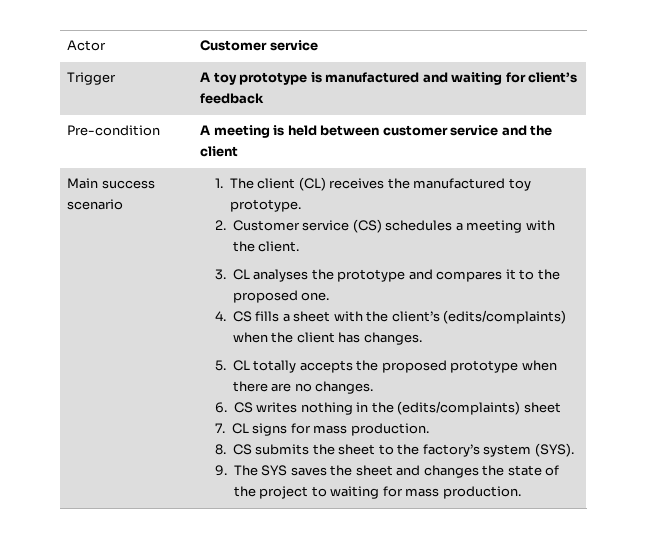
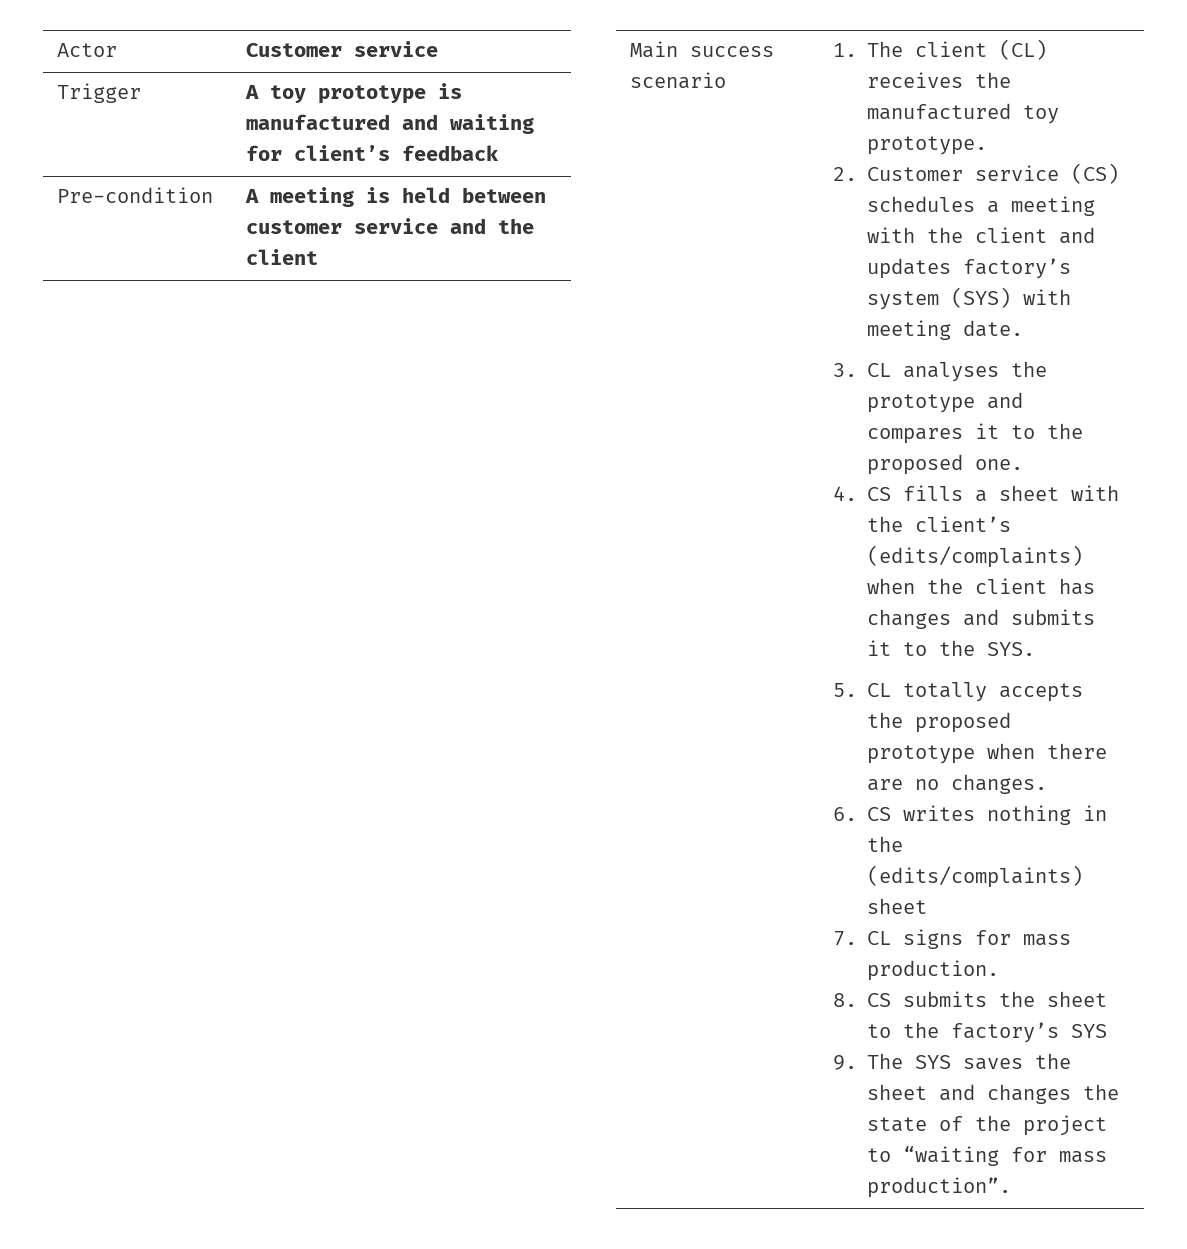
- 2. Customer service (CS) schedules a meeting with the client.
+ 2. Customer service (CS) schedules a meeting with the client and updates factory’s system (SYS) with meeting date.
- 4. CS fills a sheet with the client’s (edits/complaints) when the client has changes.
+ 4. CS fills a sheet with the client’s (edits/complaints) when the client has changes and submits it to the SYS.
- 8. CS submits the sheet to the factory’s system (SYS).
+ 8. CS submits the sheet to the factory’s SYS
- 9. The SYS saves the sheet and changes the state of the project to waiting for mass production.
+ 9. The SYS saves the sheet and changes the state of the project to “waiting for mass production”.

